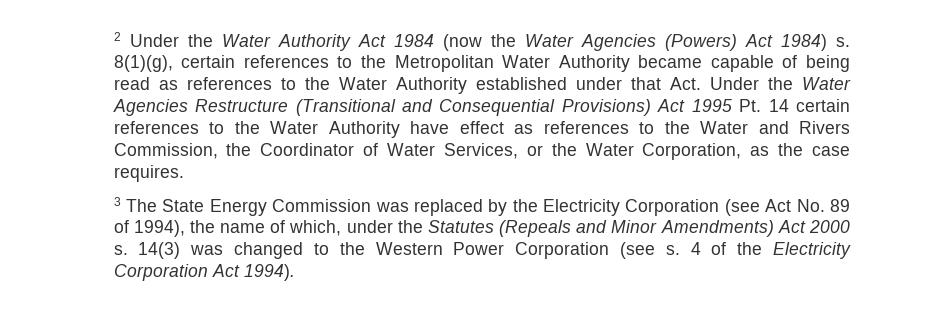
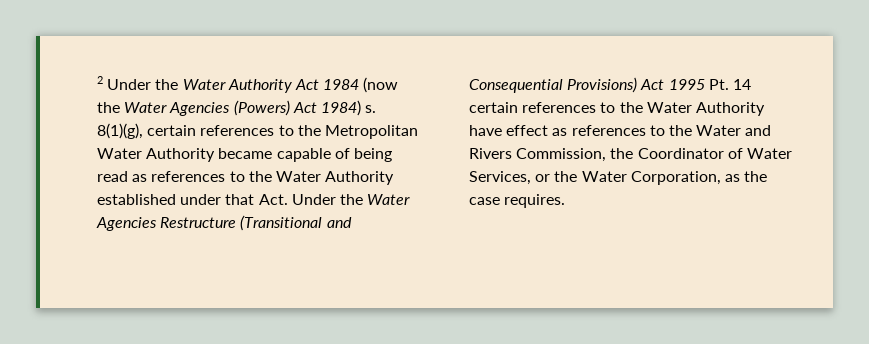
- 3 The State Energy Commission was replaced by the Electricity Corporation (see Act No. 89 of 1994), the name of which, under the Statutes (Repeals and Minor Amendments) Act 2000 s. 14(3) was changed to the Western Power Corporation (see s. 4 of the Electricity Corporation Act 1994).

